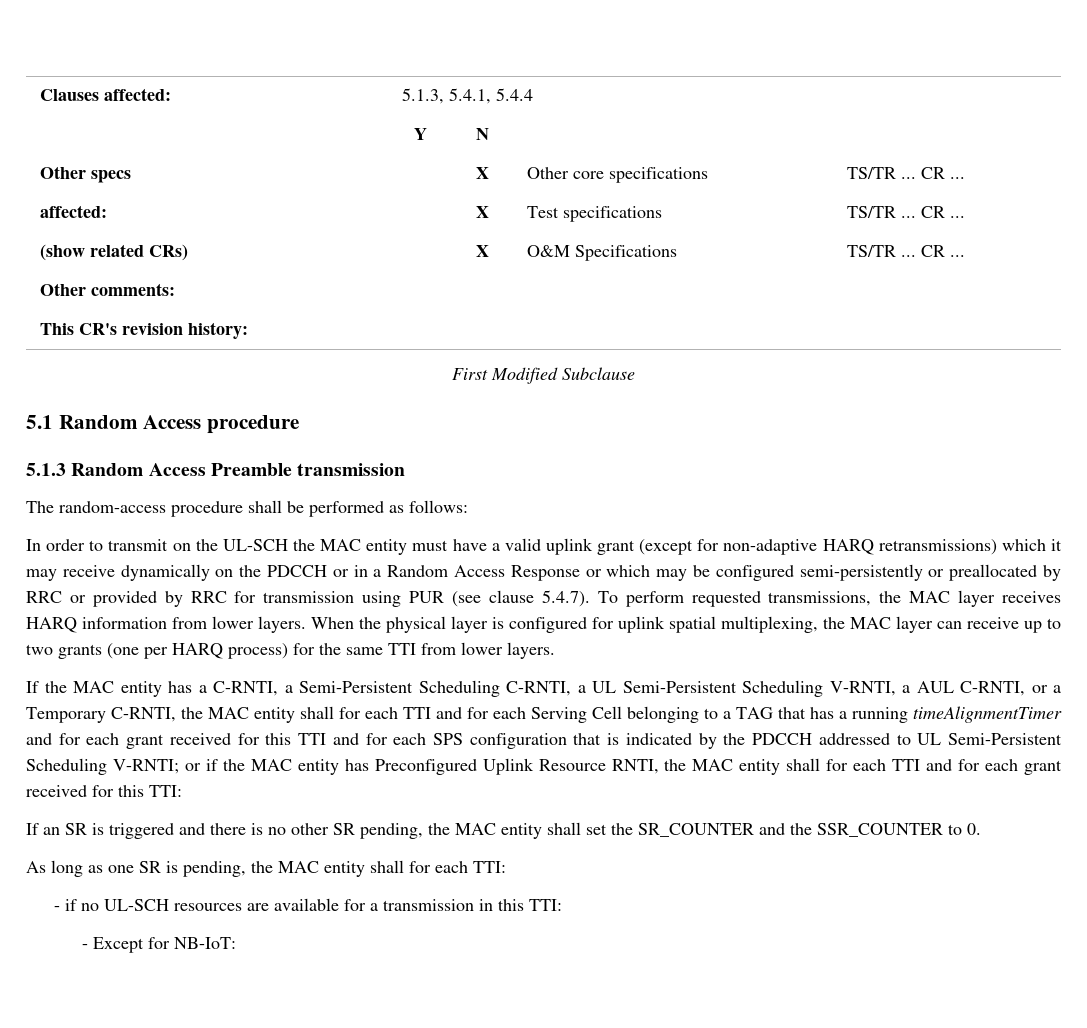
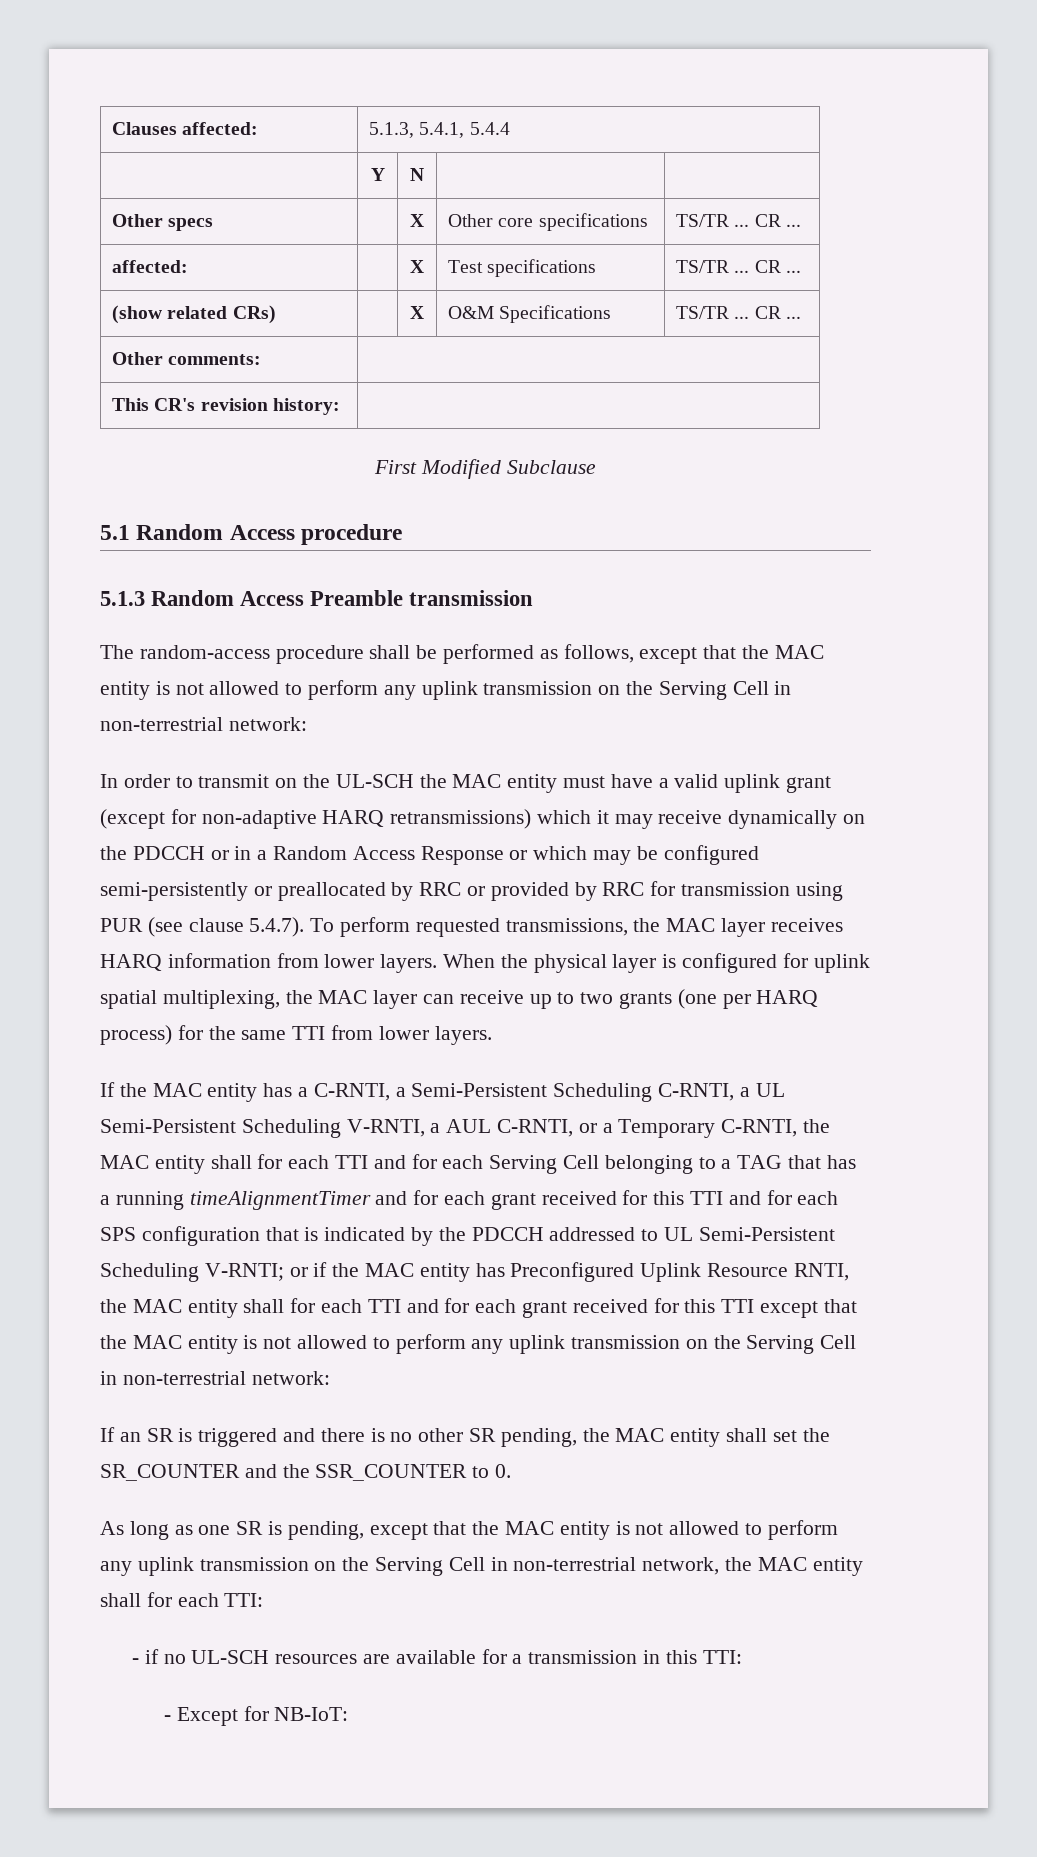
- The random-access procedure shall be performed as follows:
+ The random-access procedure shall be performed as follows, except that the MAC entity is not allowed to perform any uplink transmission on the Serving Cell in non-terrestrial network:
- or if the MAC entity has Preconfigured Uplink Resource RNTI, the MAC entity shall for each TTI and for each grant received for this TTI:
+ or if the MAC entity has Preconfigured Uplink Resource RNTI, the MAC entity shall for each TTI and for each grant received for this TTI except that the MAC entity is not allowed to perform any uplink transmission on the Serving Cell in non-terrestrial network:
- As long as one SR is pending, the MAC entity shall for each TTI:
+ As long as one SR is pending, except that the MAC entity is not allowed to perform any uplink transmission on the Serving Cell in non-terrestrial network, the MAC entity shall for each TTI:

